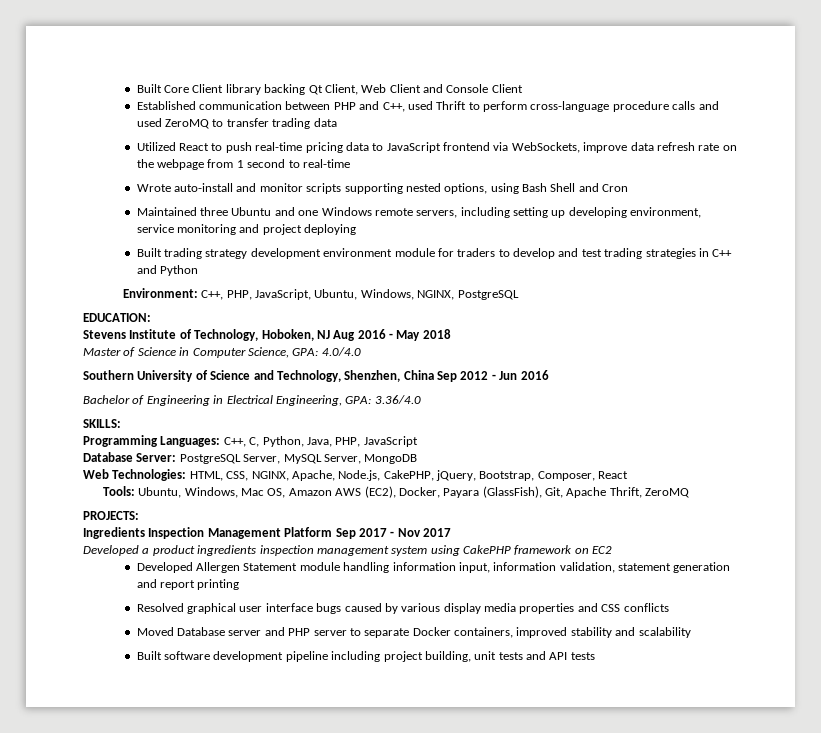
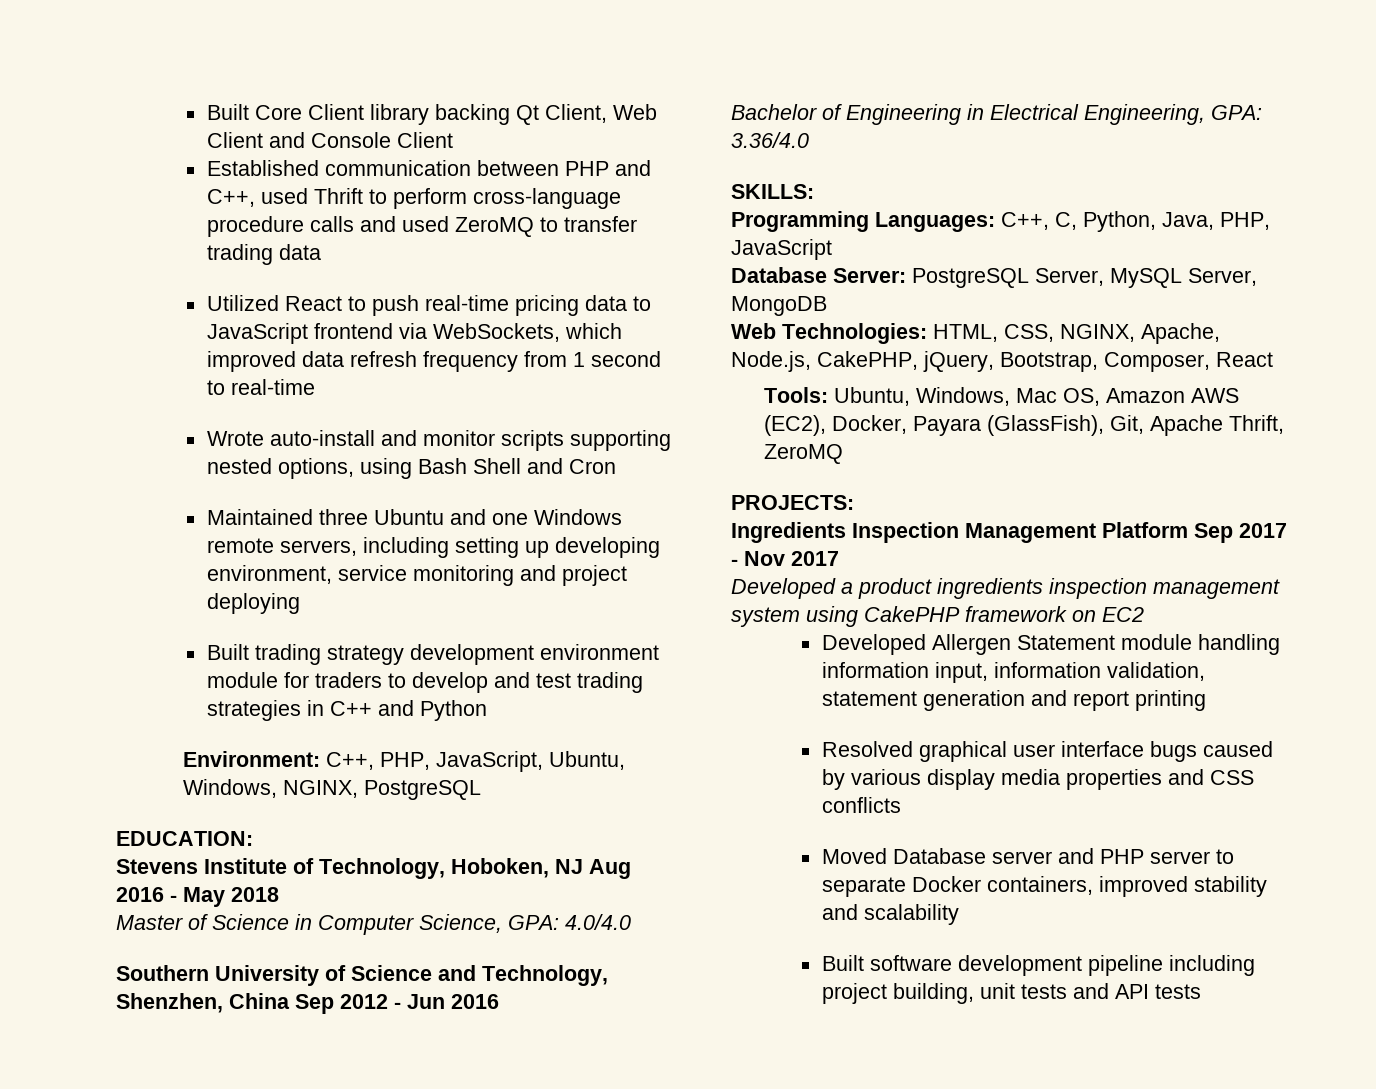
- Utilized React to push real-time pricing data to JavaScript frontend via WebSockets, improve data refresh rate on the webpage from 1 second to real-time
+ Utilized React to push real-time pricing data to JavaScript frontend via WebSockets, which improved data refresh frequency from 1 second to real-time

